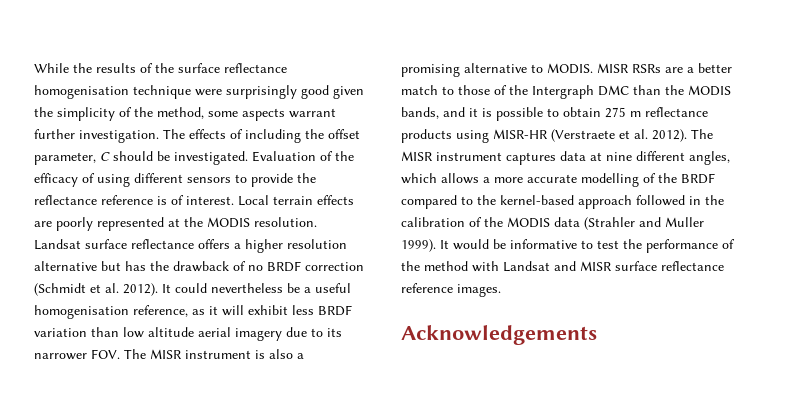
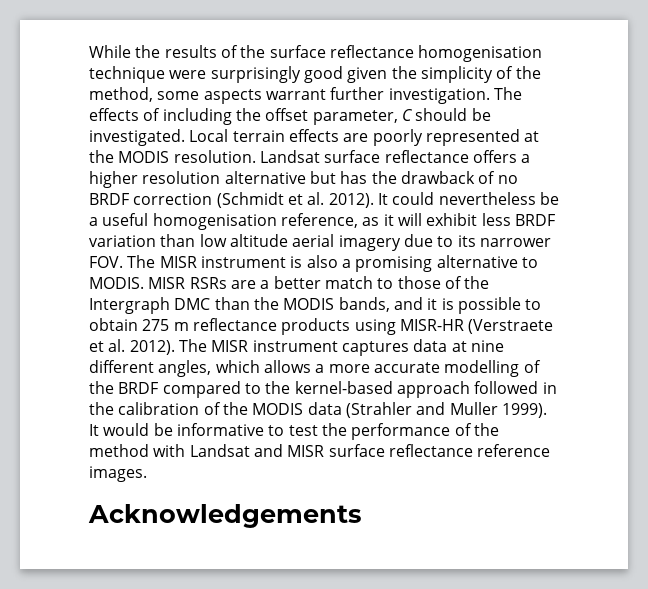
- Evaluation of the efficacy of using different sensors to provide the reflectance reference is of interest.

